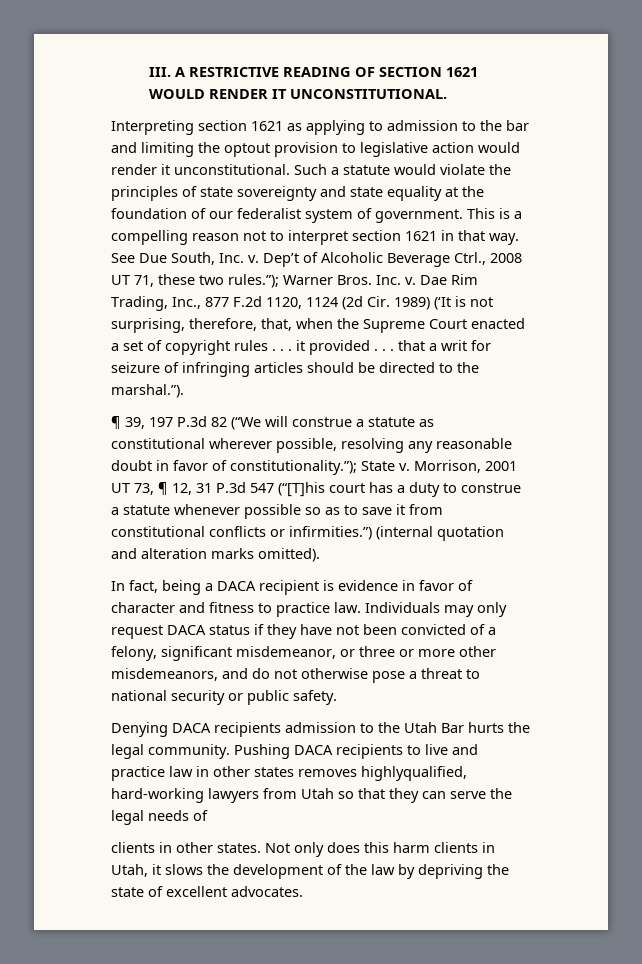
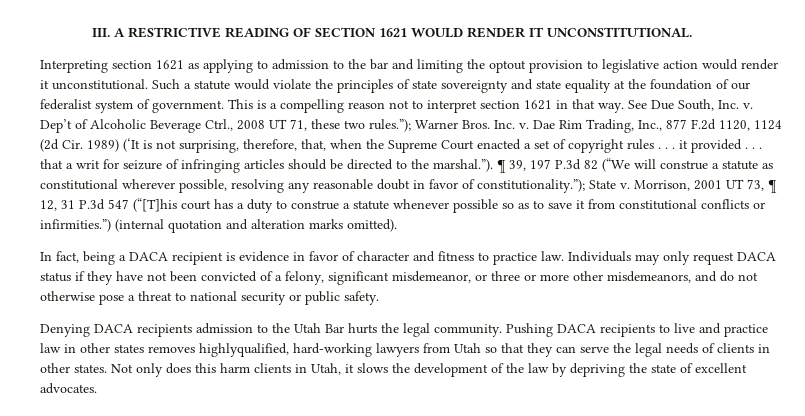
- Dae Rim Trading, Inc., 877 F.2d 1120, 1124 (2d Cir. 1989) (‘It is not surprising, therefore, that, when the Supreme Court enacted a set of copyright rules . . . it provided . . . that a writ for seizure of infringing articles should be directed to the marshal.”).
- ¶ 39, 197 P.3d 82 (“We will construe a statute as constitutional wherever possible, resolving any reasonable doubt in favor of constitutionality.”);
+ Dae Rim Trading, Inc., 877 F.2d 1120, 1124 (2d Cir. 1989) (‘It is not surprising, therefore, that, when the Supreme Court enacted a set of copyright rules . . . it provided . . . that a writ for seizure of infringing articles should be directed to the marshal.”). ¶ 39, 197 P.3d 82 (“We will construe a statute as constitutional wherever possible, resolving any reasonable doubt in favor of constitutionality.”);
- Pushing DACA recipients to live and practice law in other states removes highlyqualified, hard-working lawyers from Utah so that they can serve the legal needs of
- clients in other states.
+ Pushing DACA recipients to live and practice law in other states removes highlyqualified, hard-working lawyers from Utah so that they can serve the legal needs of clients in other states.

